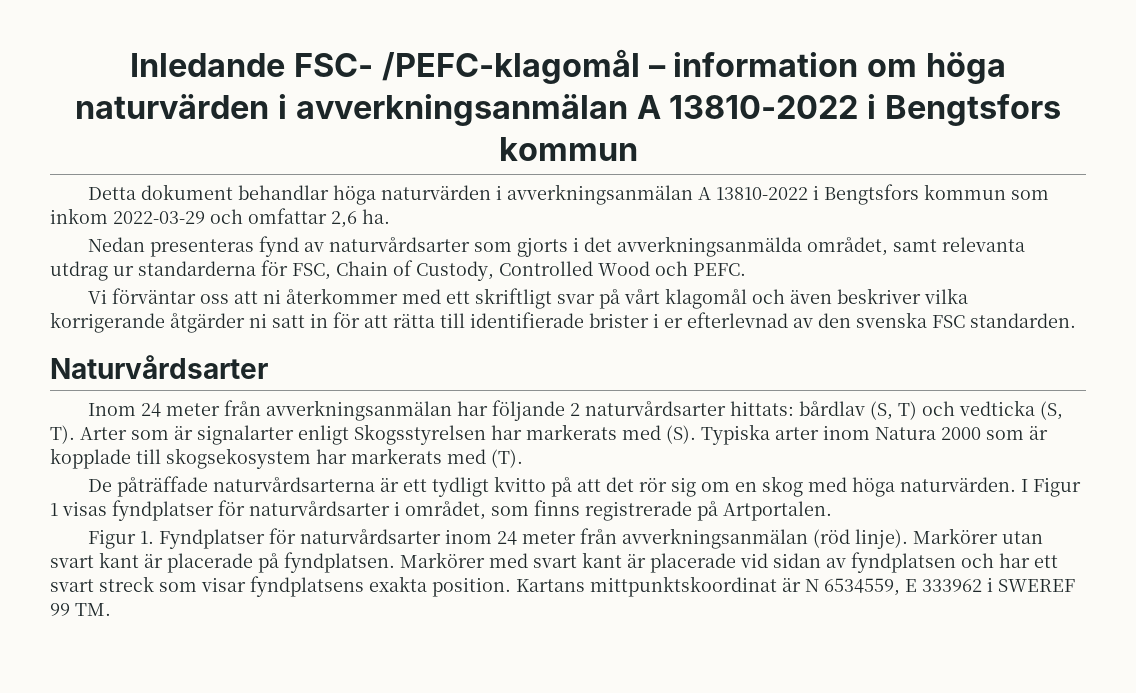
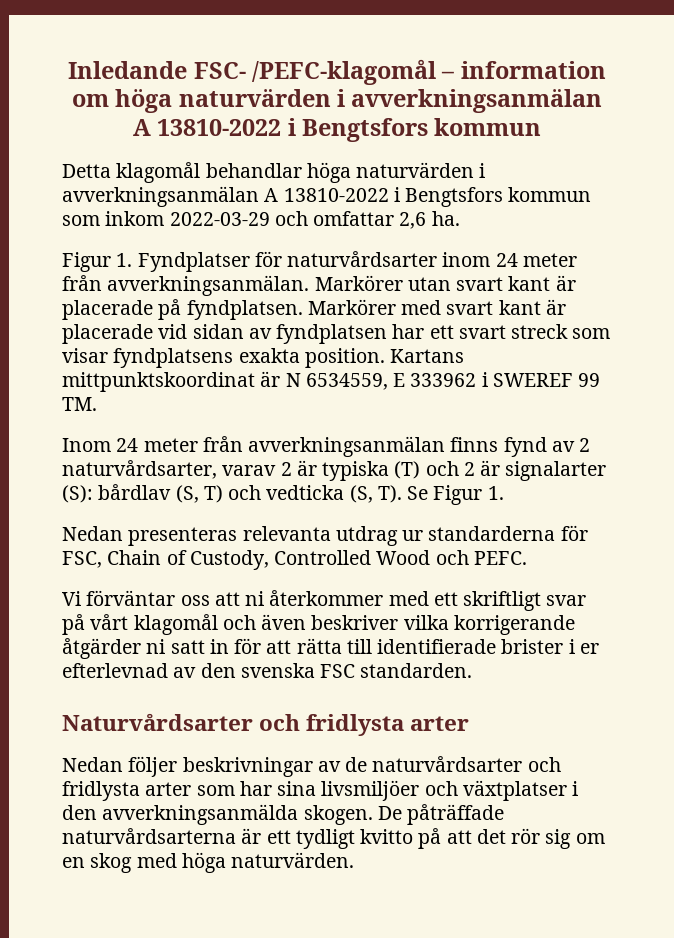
- Detta dokument behandlar höga naturvärden i avverkningsanmälan A 13810-2022 i Bengtsfors kommun som inkom 2022-03-29 och omfattar 2,6 ha.
+ Detta klagomål behandlar höga naturvärden i avverkningsanmälan A 13810-2022 i Bengtsfors kommun som inkom 2022-03-29 och omfattar 2,6 ha.
- Nedan presenteras fynd av naturvårdsarter som gjorts i det avverkningsanmälda området, samt relevanta utdrag ur standarderna för FSC, Chain of Custody, Controlled Wood och PEFC.
+ Figur 1. Fyndplatser för naturvårdsarter inom 24 meter från avverkningsanmälan. Markörer utan svart kant är placerade på fyndplatsen. Markörer med svart kant är placerade vid sidan av fyndplatsen har ett svart streck som visar fyndplatsens exakta position. Kartans mittpunktskoordinat är N 6534559, E 333962 i SWEREF 99 TM.
+ Inom 24 meter från avverkningsanmälan finns fynd av 2 naturvårdsarter, varav 2 är typiska (T) och 2 är signalarter (S): bårdlav (S, T) och vedticka (S, T). Se Figur 1.
+ Nedan presenteras relevanta utdrag ur standarderna för FSC, Chain of Custody, Controlled Wood och PEFC.
- Naturvårdsarter
- Inom 24 meter från avverkningsanmälan har följande 2 naturvårdsarter hittats: bårdlav (S, T) och vedticka (S, T). Arter som är signalarter enligt Skogsstyrelsen har markerats med (S). Typiska arter inom Natura 2000 som är kopplade till skogsekosystem har markerats med (T).
- De påträffade naturvårdsarterna är ett tydligt kvitto på att det rör sig om en skog med höga naturvärden. I Figur 1 visas fyndplatser för naturvårdsarter i området, som finns registrerade på Artportalen.
- Figur 1. Fyndplatser för naturvårdsarter inom 24 meter från avverkningsanmälan (röd linje). Markörer utan svart kant är placerade på fyndplatsen. Markörer med svart kant är placerade vid sidan av fyndplatsen och har ett svart streck som visar fyndplatsens exakta position. Kartans mittpunktskoordinat är N 6534559, E 333962 i SWEREF 99 TM.
+ Naturvårdsarter och fridlysta arter
+ Nedan följer beskrivningar av de naturvårdsarter och fridlysta arter som har sina livsmiljöer och växtplatser i den avverkningsanmälda skogen. De påträffade naturvårdsarterna är ett tydligt kvitto på att det rör sig om en skog med höga naturvärden.

